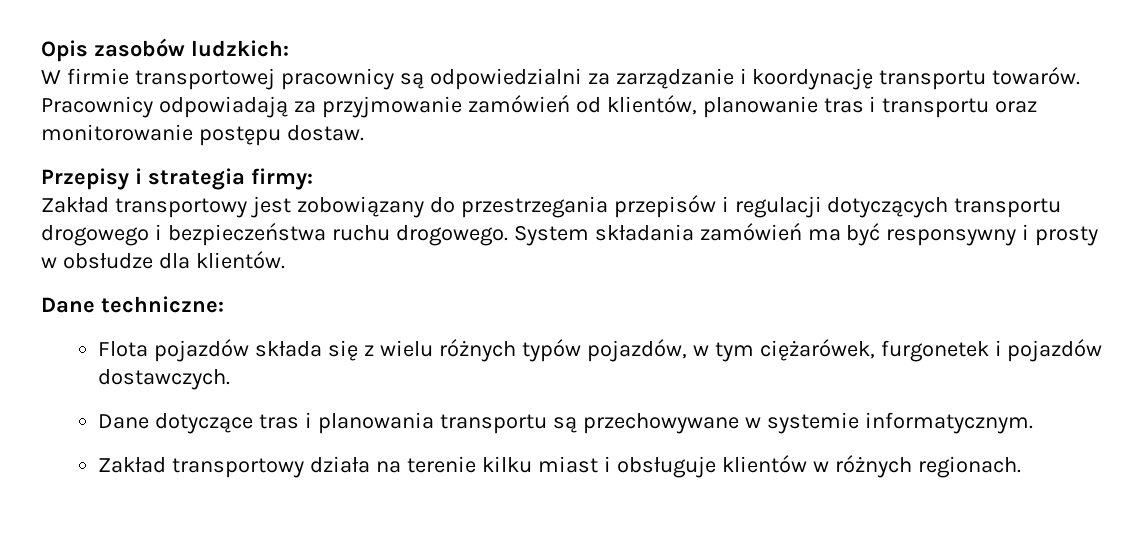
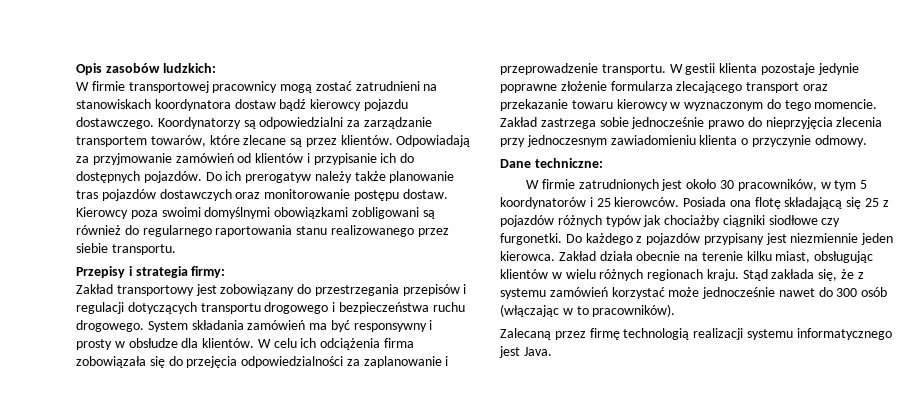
- W firmie transportowej pracownicy są odpowiedzialni za zarządzanie i koordynację transportu towarów. Pracownicy odpowiadają za przyjmowanie zamówień od klientów, planowanie tras i transportu oraz monitorowanie postępu dostaw.
+ W firmie transportowej pracownicy mogą zostać zatrudnieni na stanowiskach koordynatora dostaw bądź kierowcy pojazdu dostawczego. Koordynatorzy są odpowiedzialni za zarządzanie transportem towarów, które zlecane są przez klientów. Odpowiadają za przyjmowanie zamówień od klientów i przypisanie ich do dostępnych pojazdów. Do ich prerogatyw należy także planowanie tras pojazdów dostawczych oraz monitorowanie postępu dostaw. Kierowcy poza swoimi domyślnymi obowiązkami zobligowani są również do regularnego raportowania stanu realizowanego przez siebie transportu.
- System składania zamówień ma być responsywny i prosty w obsłudze dla klientów.
+ System składania zamówień ma być responsywny i prosty w obsłudze dla klientów. W celu ich odciążenia firma zobowiązała się do przejęcia odpowiedzialności za zaplanowanie i przeprowadzenie transportu. W gestii klienta pozostaje jedynie poprawne złożenie formularza zlecającego transport oraz przekazanie towaru kierowcy w wyznaczonym do tego momencie. Zakład zastrzega sobie jednocześnie prawo do nieprzyjęcia zlecenia przy jednoczesnym zawiadomieniu klienta o przyczynie odmowy.
  Dane techniczne:
- Flota pojazdów składa się z wielu różnych typów pojazdów, w tym ciężarówek, furgonetek i pojazdów dostawczych.
- Dane dotyczące tras i planowania transportu są przechowywane w systemie informatycznym.
- Zakład transportowy działa na terenie kilku miast i obsługuje klientów w różnych regionach.
+ W firmie zatrudnionych jest około 30 pracowników, w tym 5 koordynatorów i 25 kierowców. Posiada ona flotę składającą się 25 z pojazdów różnych typów jak chociażby ciągniki siodłowe czy furgonetki. Do każdego z pojazdów przypisany jest niezmiennie jeden kierowca. Zakład działa obecnie na terenie kilku miast, obsługując klientów w wielu różnych regionach kraju. Stąd zakłada się, że z systemu zamówień korzystać może jednocześnie nawet do 300 osób (włączając w to pracowników).
+ Zalecaną przez firmę technologią realizacji systemu informatycznego jest Java.

